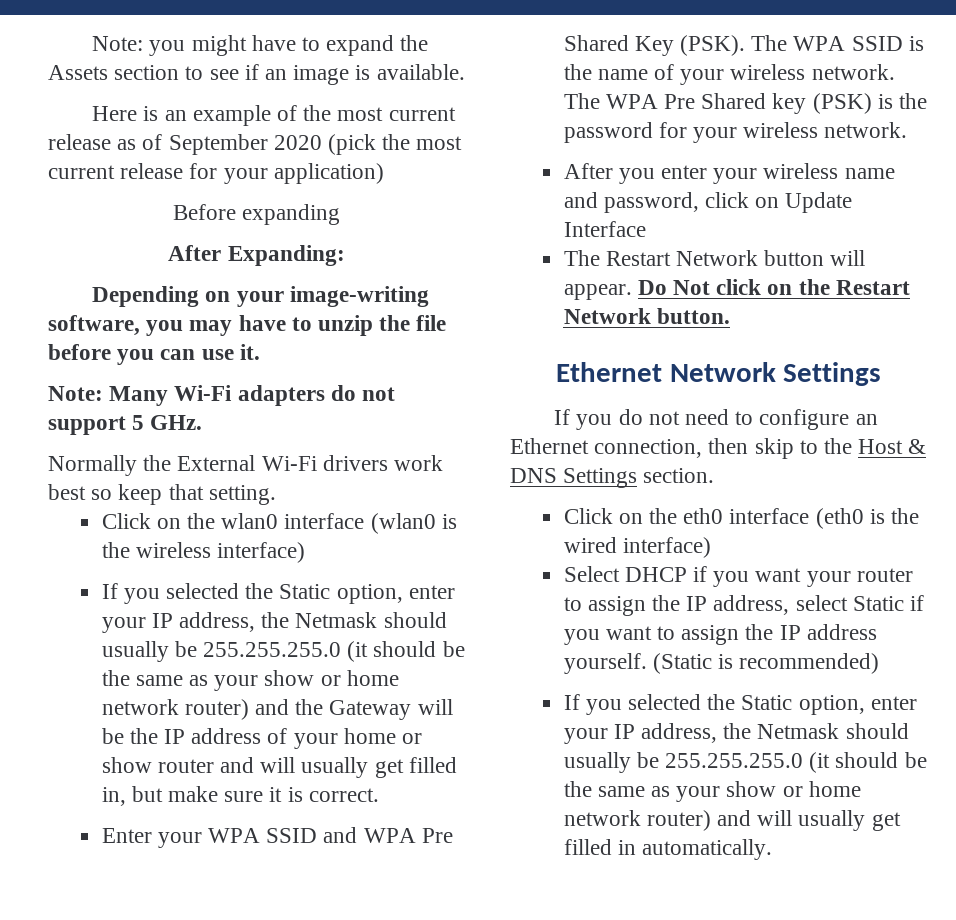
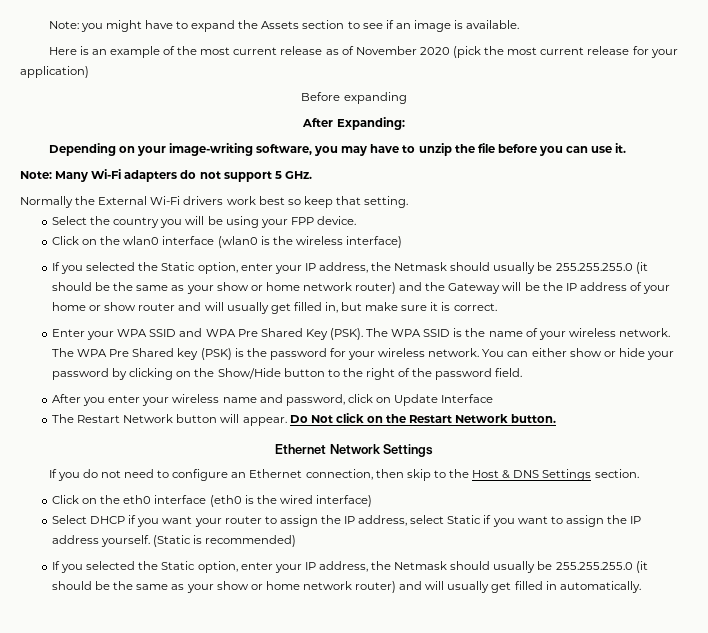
- Here is an example of the most current release as of September 2020 (pick the most current release for your application)
+ Here is an example of the most current release as of November 2020 (pick the most current release for your application)
+ Select the country you will be using your FPP device.
+ You can either show or hide your password by clicking on the Show/Hide button to the right of the password field.

